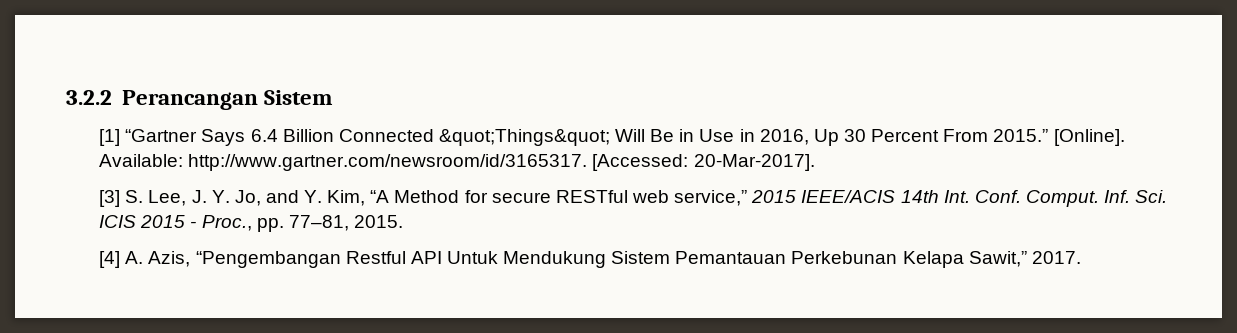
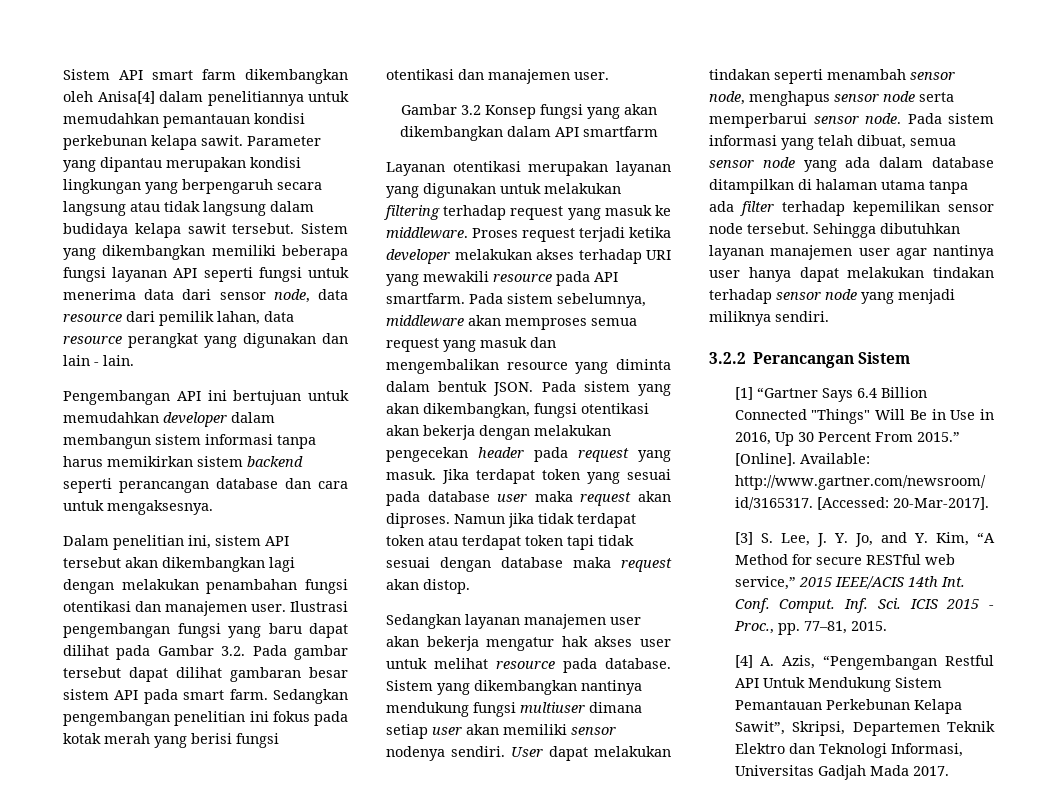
+ Sistem API smart farm dikembangkan oleh Anisa[4] dalam penelitiannya untuk memudahkan pemantauan kondisi perkebunan kelapa sawit. Parameter yang dipantau merupakan kondisi lingkungan yang berpengaruh secara langsung atau tidak langsung dalam budidaya kelapa sawit tersebut. Sistem yang dikembangkan memiliki beberapa fungsi layanan API seperti fungsi untuk menerima data dari sensor node, data resource dari pemilik lahan, data resource perangkat yang digunakan dan lain - lain.
+ Pengembangan API ini bertujuan untuk memudahkan developer dalam membangun sistem informasi tanpa harus memikirkan sistem backend seperti perancangan database dan cara untuk mengaksesnya.
+ Dalam penelitian ini, sistem API tersebut akan dikembangkan lagi dengan melakukan penambahan fungsi otentikasi dan manajemen user. Ilustrasi pengembangan fungsi yang baru dapat dilihat pada Gambar 3.2. Pada gambar tersebut dapat dilihat gambaran besar sistem API pada smart farm. Sedangkan pengembangan penelitian ini fokus pada kotak merah yang berisi fungsi otentikasi dan manajemen user.
+ Gambar 3.2 Konsep fungsi yang akan dikembangkan dalam API smartfarm
+ Layanan otentikasi merupakan layanan yang digunakan untuk melakukan filtering terhadap request yang masuk ke middleware. Proses request terjadi ketika developer melakukan akses terhadap URI yang mewakili resource pada API smartfarm. Pada sistem sebelumnya, middleware akan memproses semua request yang masuk dan mengembalikan resource yang diminta dalam bentuk JSON. Pada sistem yang akan dikembangkan, fungsi otentikasi akan bekerja dengan melakukan pengecekan header pada request yang masuk. Jika terdapat token yang sesuai pada database user maka request akan diproses. Namun jika tidak terdapat token atau terdapat token tapi tidak sesuai dengan database maka request akan distop.
+ Sedangkan layanan manajemen user akan bekerja mengatur hak akses user untuk melihat resource pada database. Sistem yang dikembangkan nantinya mendukung fungsi multiuser dimana setiap user akan memiliki sensor nodenya sendiri. User dapat melakukan tindakan seperti menambah sensor node, menghapus sensor node serta memperbarui sensor node. Pada sistem informasi yang telah dibuat, semua sensor node yang ada dalam database ditampilkan di halaman utama tanpa ada filter terhadap kepemilikan sensor node tersebut. Sehingga dibutuhkan layanan manajemen user agar nantinya user hanya dapat melakukan tindakan terhadap sensor node yang menjadi miliknya sendiri.
- [1] “Gartner Says 6.4 Billion Connected &quot;Things&quot; Will Be in Use in 2016, Up 30 Percent From 2015.”
+ [1] “Gartner Says 6.4 Billion Connected "Things" Will Be in Use in 2016, Up 30 Percent From 2015.”
- [4] A. Azis, “Pengembangan Restful API Untuk Mendukung Sistem Pemantauan Perkebunan Kelapa Sawit,” 2017.
+ [4] A. Azis, “Pengembangan Restful API Untuk Mendukung Sistem Pemantauan Perkebunan Kelapa Sawit”, Skripsi, Departemen Teknik Elektro dan Teknologi Informasi, Universitas Gadjah Mada 2017.

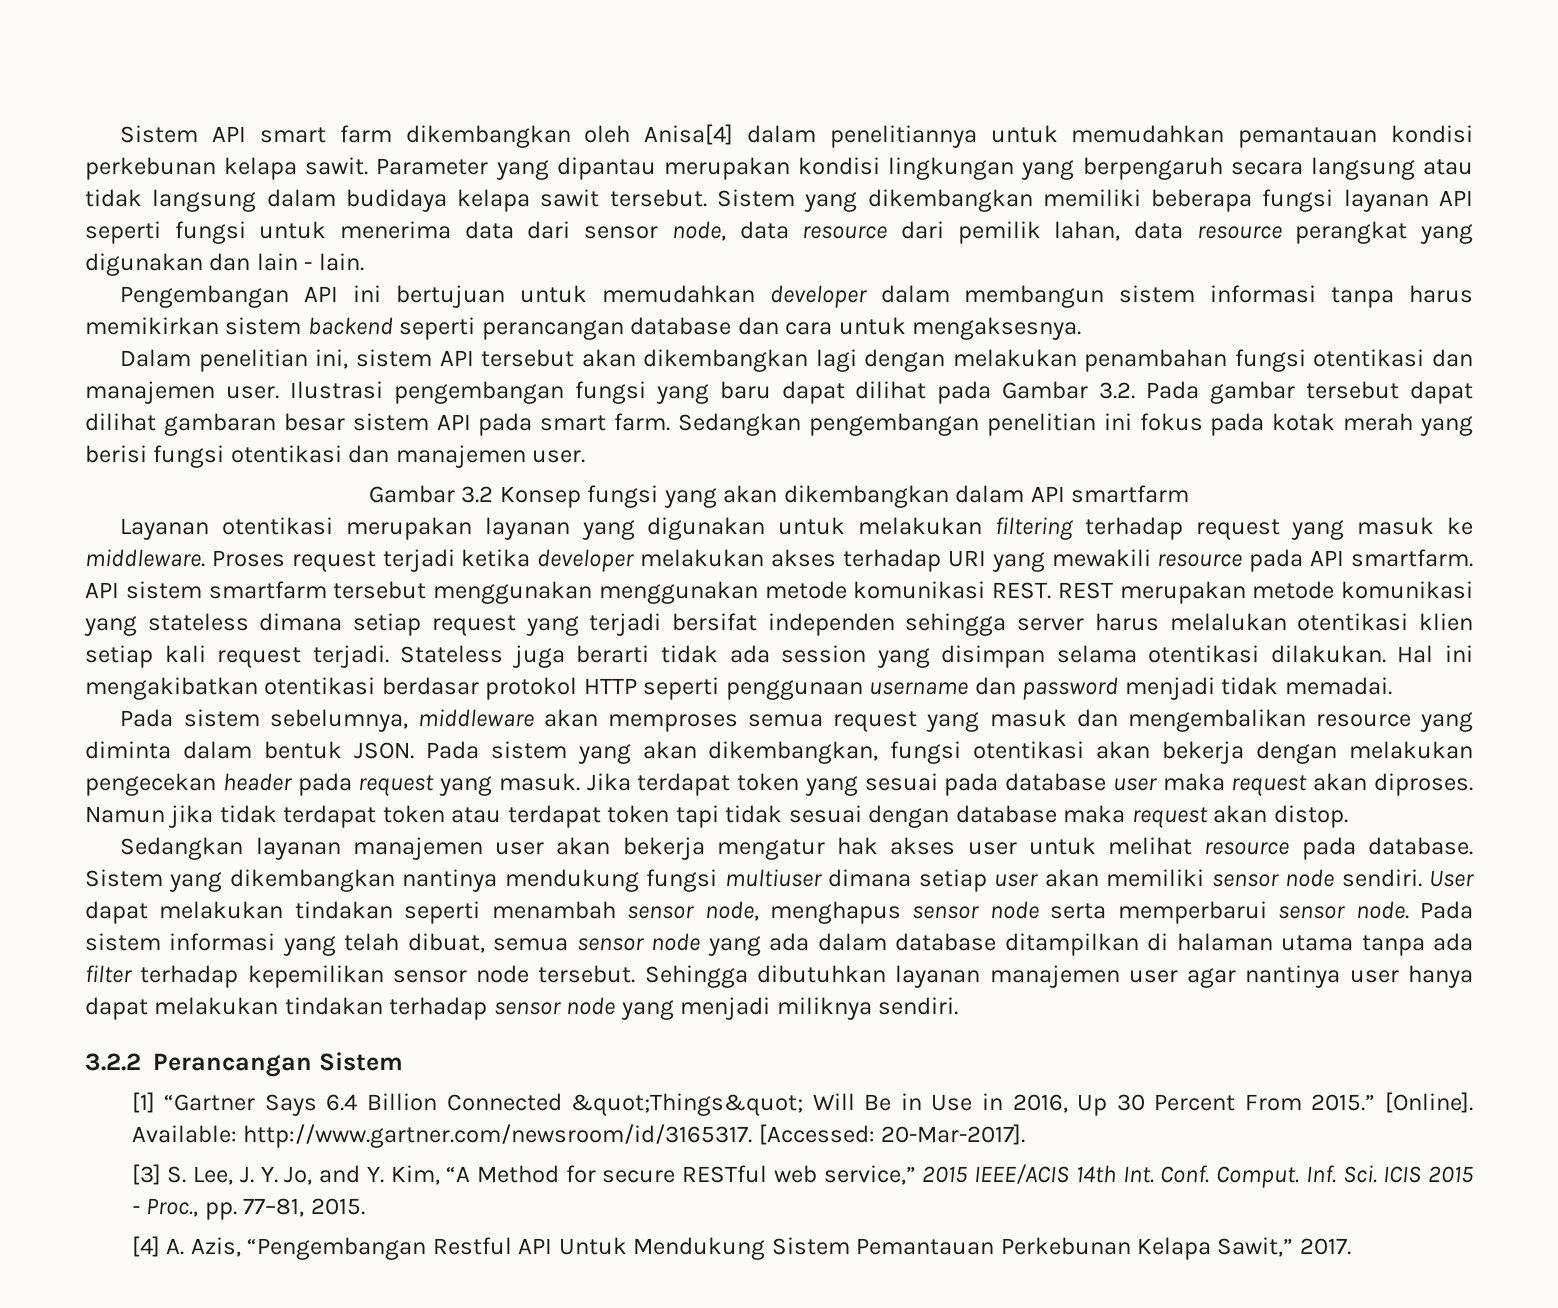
- Proses request terjadi ketika developer melakukan akses terhadap URI yang mewakili resource pada API smartfarm. Pada sistem sebelumnya, middleware akan memproses semua request yang masuk dan mengembalikan resource yang diminta dalam bentuk JSON.
+ Proses request terjadi ketika developer melakukan akses terhadap URI yang mewakili resource pada API smartfarm. API sistem smartfarm tersebut menggunakan menggunakan metode komunikasi REST. REST merupakan metode komunikasi yang stateless dimana setiap request yang terjadi bersifat independen sehingga server harus melalukan otentikasi klien setiap kali request terjadi. Stateless juga berarti tidak ada session yang disimpan selama otentikasi dilakukan. Hal ini mengakibatkan otentikasi berdasar protokol HTTP seperti penggunaan username dan password menjadi tidak memadai.
+ Pada sistem sebelumnya, middleware akan memproses semua request yang masuk dan mengembalikan resource yang diminta dalam bentuk JSON.
- Sistem yang dikembangkan nantinya mendukung fungsi multiuser dimana setiap user akan memiliki sensor nodenya sendiri.
+ Sistem yang dikembangkan nantinya mendukung fungsi multiuser dimana setiap user akan memiliki sensor node sendiri.
- [1] “Gartner Says 6.4 Billion Connected "Things" Will Be in Use in 2016, Up 30 Percent From 2015.”
+ [1] “Gartner Says 6.4 Billion Connected &quot;Things&quot; Will Be in Use in 2016, Up 30 Percent From 2015.”
- [4] A. Azis, “Pengembangan Restful API Untuk Mendukung Sistem Pemantauan Perkebunan Kelapa Sawit”, Skripsi, Departemen Teknik Elektro dan Teknologi Informasi, Universitas Gadjah Mada 2017.
+ [4] A. Azis, “Pengembangan Restful API Untuk Mendukung Sistem Pemantauan Perkebunan Kelapa Sawit,” 2017.

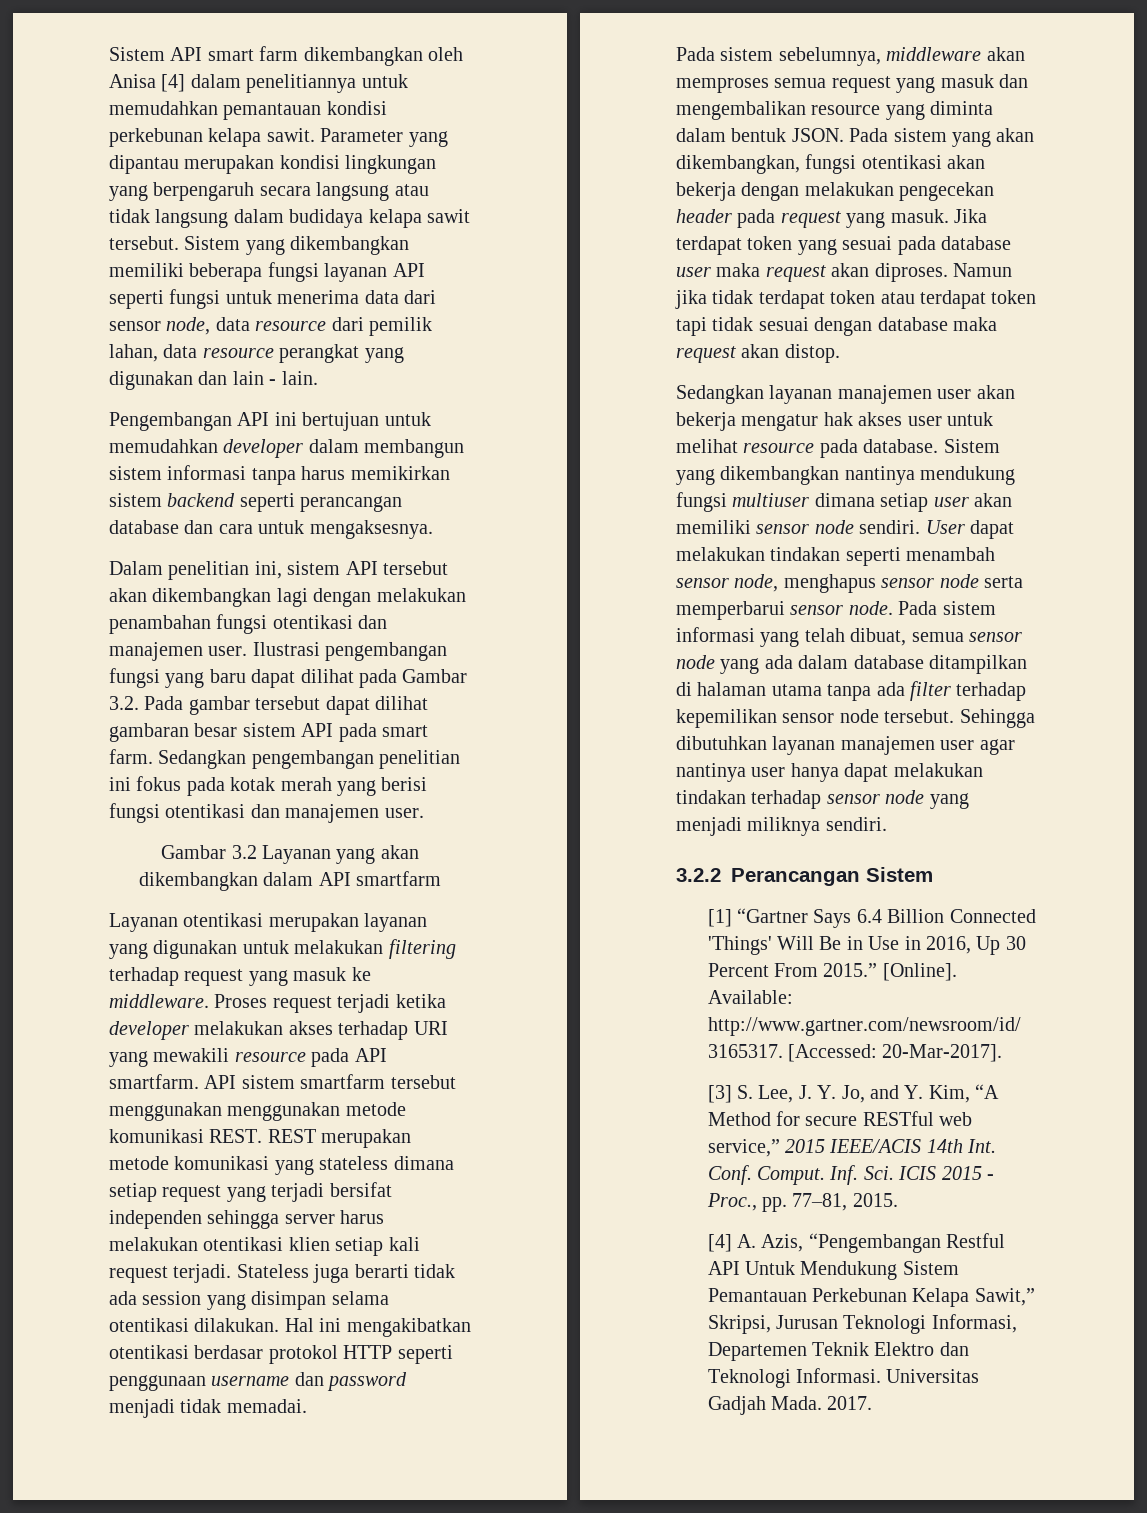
- Sistem API smart farm dikembangkan oleh Anisa[4] dalam penelitiannya untuk memudahkan pemantauan kondisi perkebunan kelapa sawit.
+ Sistem API smart farm dikembangkan oleh Anisa [4] dalam penelitiannya untuk memudahkan pemantauan kondisi perkebunan kelapa sawit.
- Gambar 3.2 Konsep fungsi yang akan dikembangkan dalam API smartfarm
+ Gambar 3.2 Layanan yang akan dikembangkan dalam API smartfarm
- REST merupakan metode komunikasi yang stateless dimana setiap request yang terjadi bersifat independen sehingga server harus melalukan otentikasi klien setiap kali request terjadi.
+ REST merupakan metode komunikasi yang stateless dimana setiap request yang terjadi bersifat independen sehingga server harus melakukan otentikasi klien setiap kali request terjadi.
- [1] “Gartner Says 6.4 Billion Connected &quot;Things&quot; Will Be in Use in 2016, Up 30 Percent From 2015.”
+ [1] “Gartner Says 6.4 Billion Connected 'Things' Will Be in Use in 2016, Up 30 Percent From 2015.”
- [4] A. Azis, “Pengembangan Restful API Untuk Mendukung Sistem Pemantauan Perkebunan Kelapa Sawit,” 2017.
+ [4] A. Azis, “Pengembangan Restful API Untuk Mendukung Sistem Pemantauan Perkebunan Kelapa Sawit,” Skripsi, Jurusan Teknologi Informasi, Departemen Teknik Elektro dan Teknologi Informasi. Universitas Gadjah Mada. 2017.

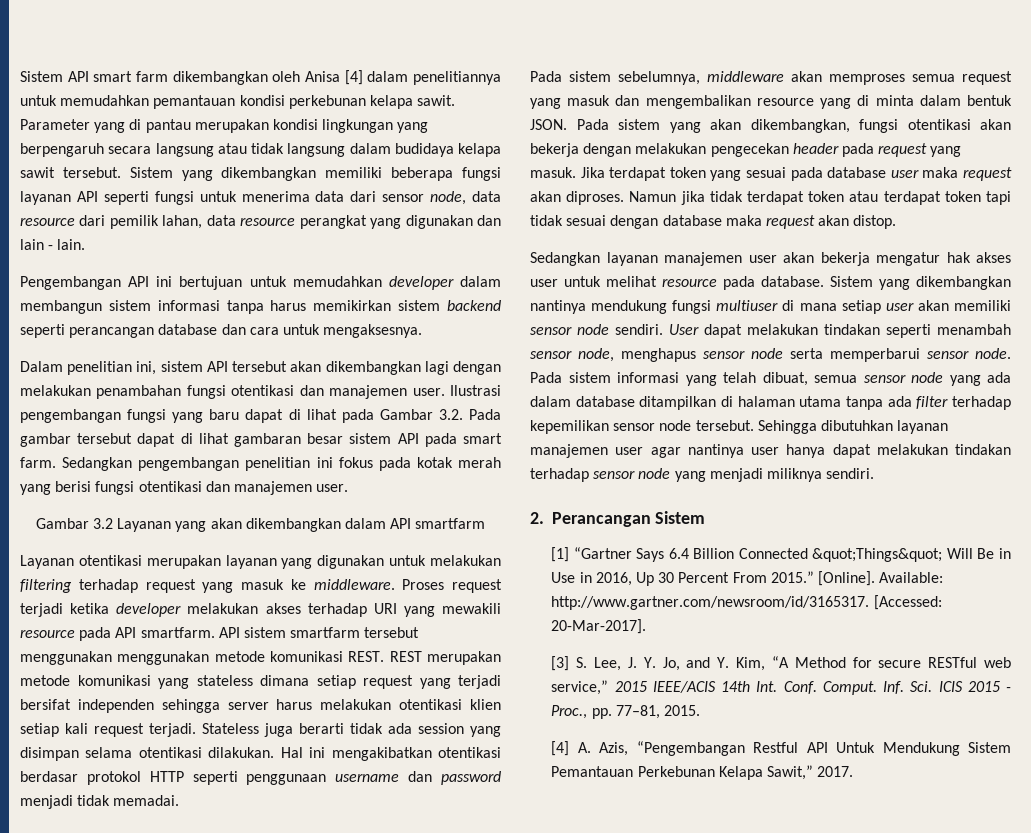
- Parameter yang dipantau merupakan kondisi lingkungan yang berpengaruh secara langsung atau tidak langsung dalam budidaya kelapa sawit tersebut.
+ Parameter yang di pantau merupakan kondisi lingkungan yang berpengaruh secara langsung atau tidak langsung dalam budidaya kelapa sawit tersebut.
- Ilustrasi pengembangan fungsi yang baru dapat dilihat pada Gambar 3.2. Pada gambar tersebut dapat dilihat gambaran besar sistem API pada smart farm.
+ Ilustrasi pengembangan fungsi yang baru dapat di lihat pada Gambar 3.2. Pada gambar tersebut dapat di lihat gambaran besar sistem API pada smart farm.
- Pada sistem sebelumnya, middleware akan memproses semua request yang masuk dan mengembalikan resource yang diminta dalam bentuk JSON.
+ Pada sistem sebelumnya, middleware akan memproses semua request yang masuk dan mengembalikan resource yang di minta dalam bentuk JSON.
- Sistem yang dikembangkan nantinya mendukung fungsi multiuser dimana setiap user akan memiliki sensor node sendiri.
+ Sistem yang dikembangkan nantinya mendukung fungsi multiuser di mana setiap user akan memiliki sensor node sendiri.
- 3.2.2 Perancangan Sistem
+ 2. Perancangan Sistem
- [1] “Gartner Says 6.4 Billion Connected 'Things' Will Be in Use in 2016, Up 30 Percent From 2015.”
+ [1] “Gartner Says 6.4 Billion Connected &quot;Things&quot; Will Be in Use in 2016, Up 30 Percent From 2015.”
- [4] A. Azis, “Pengembangan Restful API Untuk Mendukung Sistem Pemantauan Perkebunan Kelapa Sawit,” Skripsi, Jurusan Teknologi Informasi, Departemen Teknik Elektro dan Teknologi Informasi. Universitas Gadjah Mada. 2017.
+ [4] A. Azis, “Pengembangan Restful API Untuk Mendukung Sistem Pemantauan Perkebunan Kelapa Sawit,” 2017.

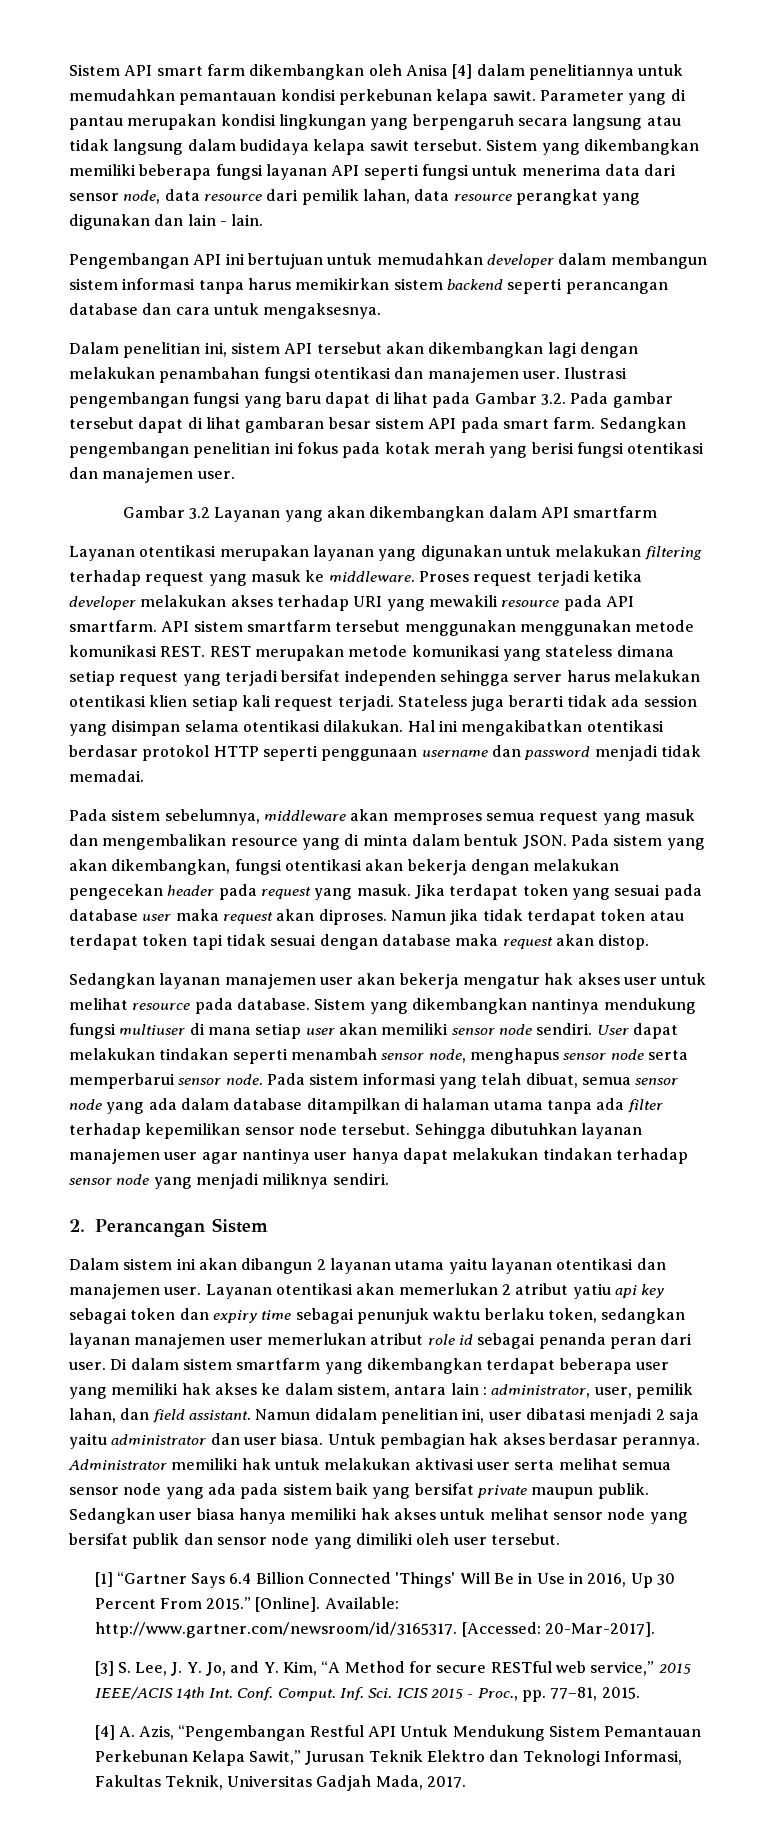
+ Dalam sistem ini akan dibangun 2 layanan utama yaitu layanan otentikasi dan manajemen user. Layanan otentikasi akan memerlukan 2 atribut yatiu api key sebagai token dan expiry time sebagai penunjuk waktu berlaku token, sedangkan layanan manajemen user memerlukan atribut role id sebagai penanda peran dari user. Di dalam sistem smartfarm yang dikembangkan terdapat beberapa user yang memiliki hak akses ke dalam sistem, antara lain : administrator, user, pemilik lahan, dan field assistant. Namun didalam penelitian ini, user dibatasi menjadi 2 saja yaitu administrator dan user biasa. Untuk pembagian hak akses berdasar perannya. Administrator memiliki hak untuk melakukan aktivasi user serta melihat semua sensor node yang ada pada sistem baik yang bersifat private maupun publik. Sedangkan user biasa hanya memiliki hak akses untuk melihat sensor node yang bersifat publik dan sensor node yang dimiliki oleh user tersebut.
- [1] “Gartner Says 6.4 Billion Connected &quot;Things&quot; Will Be in Use in 2016, Up 30 Percent From 2015.”
+ [1] “Gartner Says 6.4 Billion Connected 'Things' Will Be in Use in 2016, Up 30 Percent From 2015.”
- [4] A. Azis, “Pengembangan Restful API Untuk Mendukung Sistem Pemantauan Perkebunan Kelapa Sawit,” 2017.
+ [4] A. Azis, “Pengembangan Restful API Untuk Mendukung Sistem Pemantauan Perkebunan Kelapa Sawit,” Jurusan Teknik Elektro dan Teknologi Informasi, Fakultas Teknik, Universitas Gadjah Mada, 2017.

